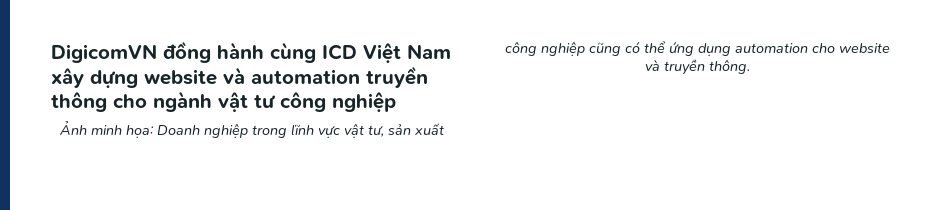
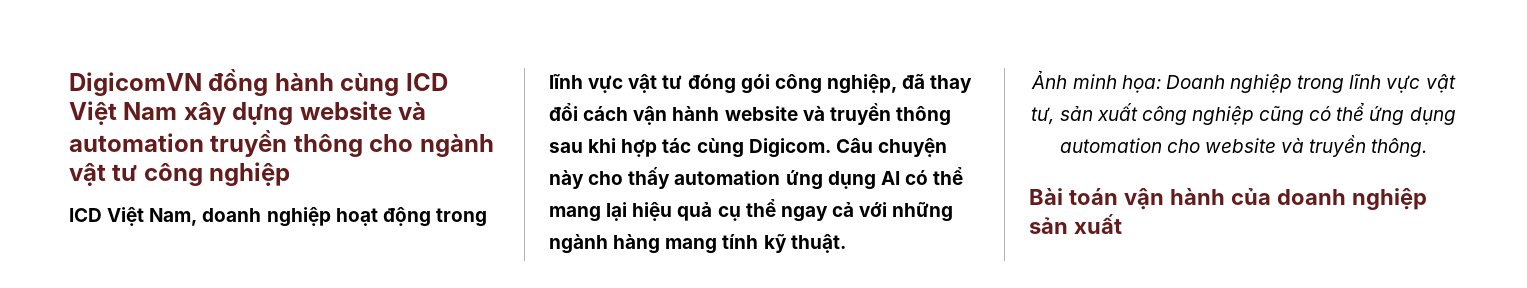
+ ICD Việt Nam, doanh nghiệp hoạt động trong lĩnh vực vật tư đóng gói công nghiệp, đã thay đổi cách vận hành website và truyền thông sau khi hợp tác cùng Digicom. Câu chuyện này cho thấy automation ứng dụng AI có thể mang lại hiệu quả cụ thể ngay cả với những ngành hàng mang tính kỹ thuật.
+ Bài toán vận hành của doanh nghiệp sản xuất

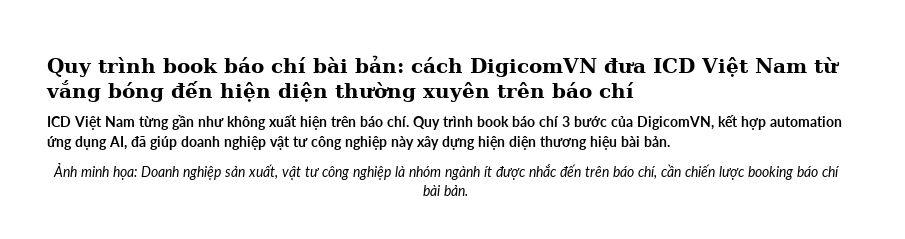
- DigicomVN đồng hành cùng ICD Việt Nam xây dựng website và automation truyền thông cho ngành vật tư công nghiệp
- ICD Việt Nam, doanh nghiệp hoạt động trong lĩnh vực vật tư đóng gói công nghiệp, đã thay đổi cách vận hành website và truyền thông sau khi hợp tác cùng Digicom. Câu chuyện này cho thấy automation ứng dụng AI có thể mang lại hiệu quả cụ thể ngay cả với những ngành hàng mang tính kỹ thuật.
+ Quy trình book báo chí bài bản: cách DigicomVN đưa ICD Việt Nam từ vắng bóng đến hiện diện thường xuyên trên báo chí
+ ICD Việt Nam từng gần như không xuất hiện trên báo chí. Quy trình book báo chí 3 bước của DigicomVN, kết hợp automation ứng dụng AI, đã giúp doanh nghiệp vật tư công nghiệp này xây dựng hiện diện thương hiệu bài bản.
- Ảnh minh họa: Doanh nghiệp trong lĩnh vực vật tư, sản xuất công nghiệp cũng có thể ứng dụng automation cho website và truyền thông.
- Bài toán vận hành của doanh nghiệp sản xuất
+ Ảnh minh họa: Doanh nghiệp sản xuất, vật tư công nghiệp là nhóm ngành ít được nhắc đến trên báo chí, cần chiến lược booking báo chí bài bản.

